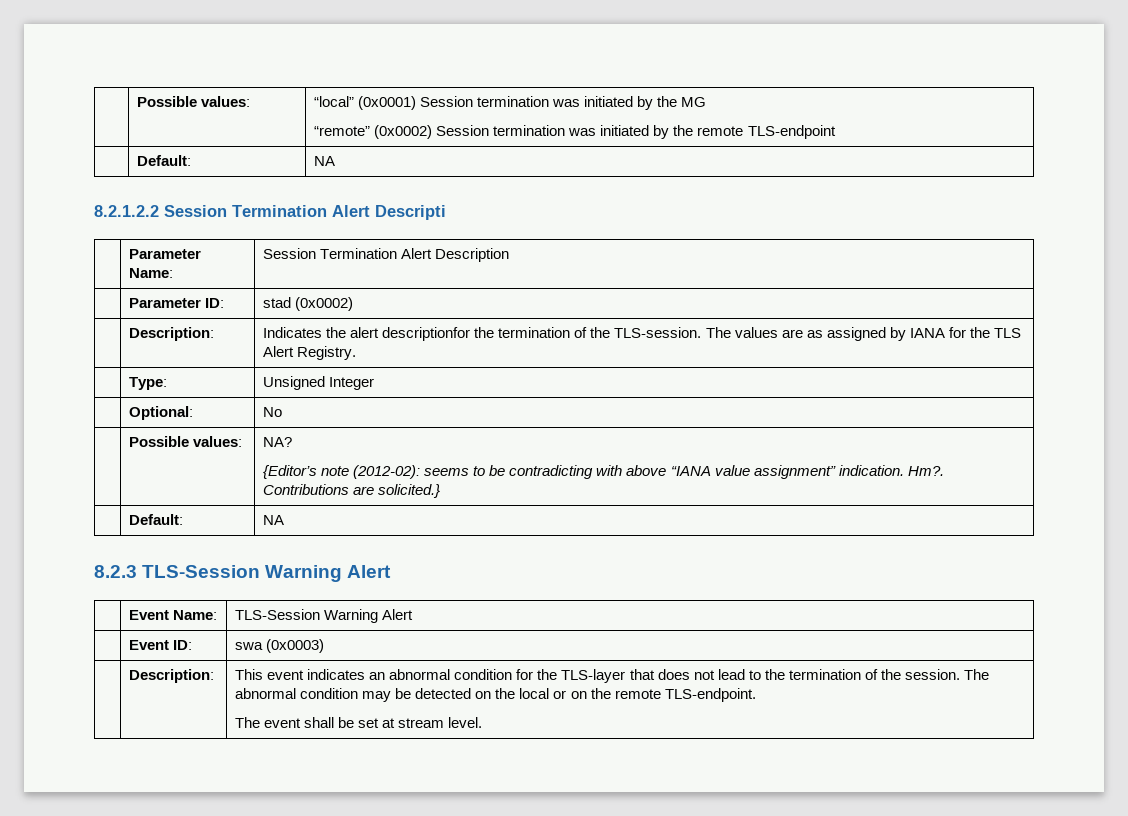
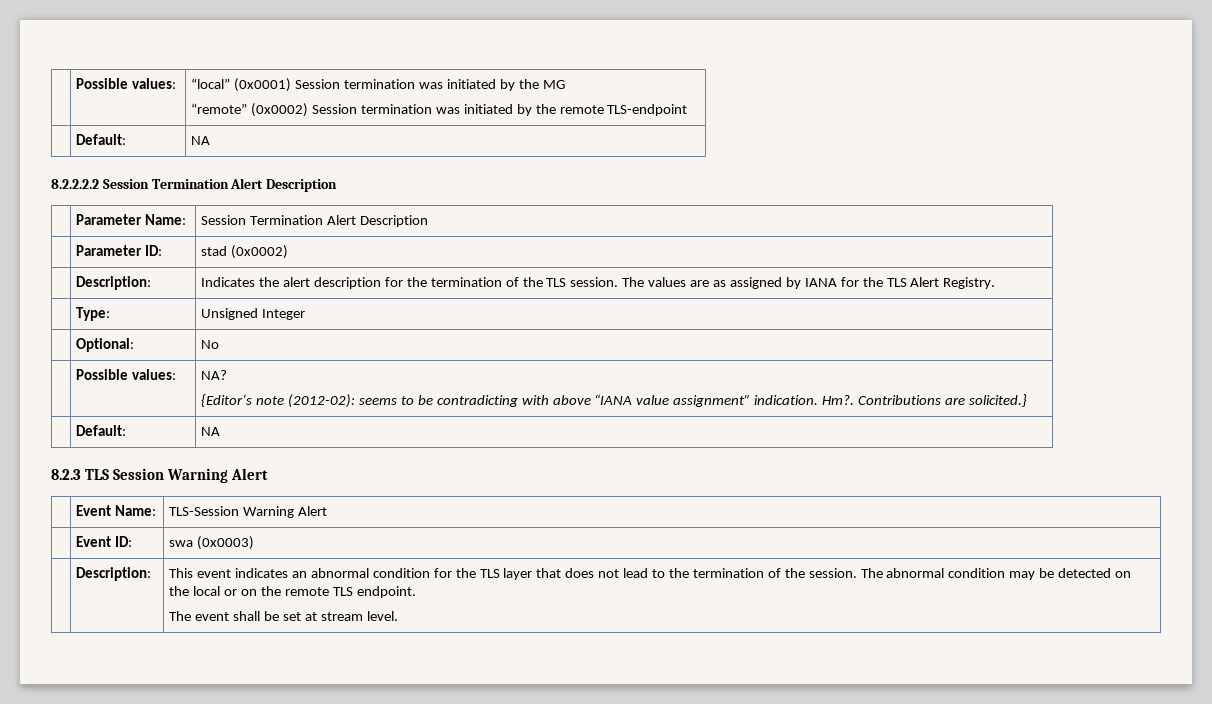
- 8.2.1.2.2 Session Termination Alert Descripti
+ 8.2.2.2.2 Session Termination Alert Description
- | Description: | Indicates the alert descriptionfor the termination of the TLS-session. The values are as assigned by IANA for the TLS Alert Registry.
+ | Description: | Indicates the alert description for the termination of the TLS session. The values are as assigned by IANA for the TLS Alert Registry.
- 8.2.3 TLS-Session Warning Alert
+ 8.2.3 TLS Session Warning Alert
- This event indicates an abnormal condition for the TLS-layer that does not lead to the termination of the session.
+ This event indicates an abnormal condition for the TLS layer that does not lead to the termination of the session.
- The abnormal condition may be detected on the local or on the remote TLS-endpoint.
+ The abnormal condition may be detected on the local or on the remote TLS endpoint.

